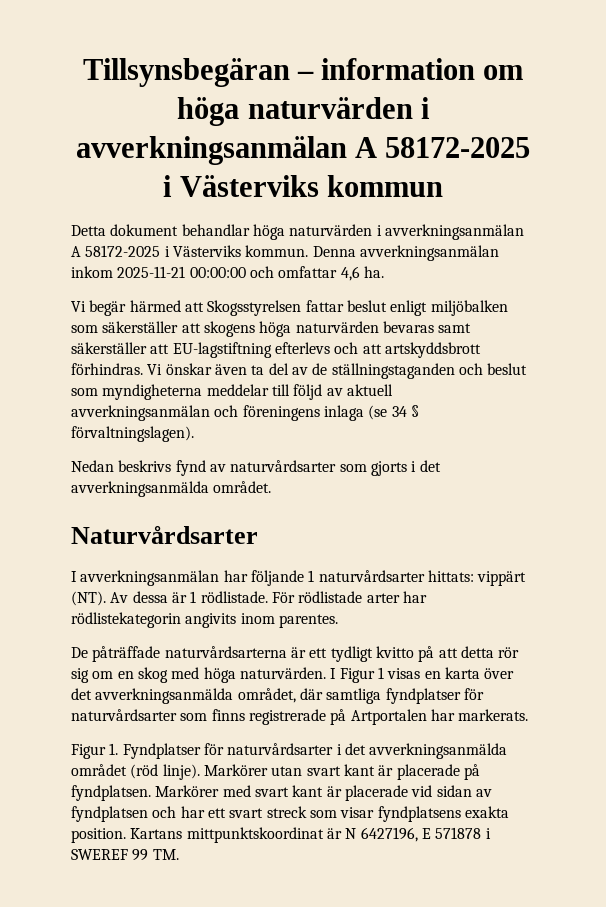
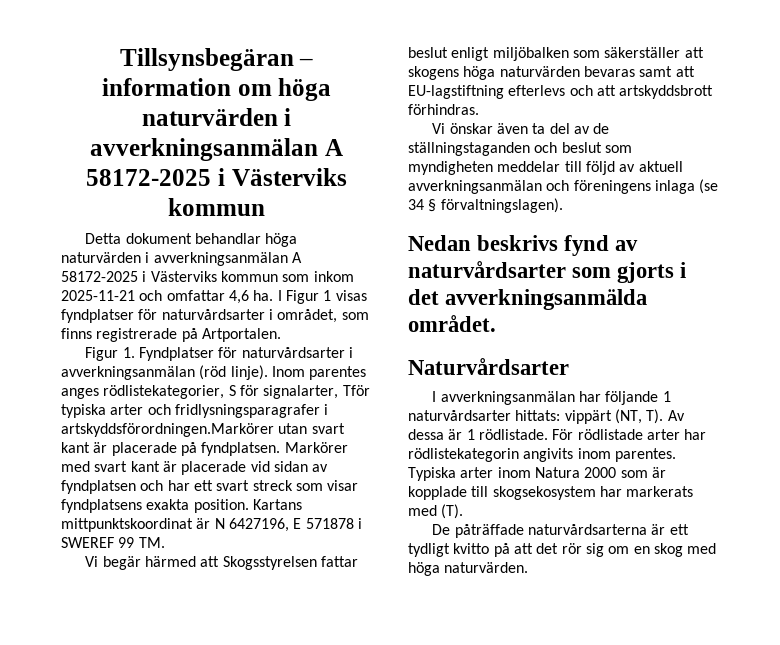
- Detta dokument behandlar höga naturvärden i avverkningsanmälan A 58172-2025 i Västerviks kommun. Denna avverkningsanmälan inkom 2025-11-21 00:00:00 och omfattar 4,6 ha.
- Vi begär härmed att Skogsstyrelsen fattar beslut enligt miljöbalken som säkerställer att skogens höga naturvärden bevaras samt säkerställer att EU-lagstiftning efterlevs och att artskyddsbrott förhindras. Vi önskar även ta del av de ställningstaganden och beslut som myndigheterna meddelar till följd av aktuell avverkningsanmälan och föreningens inlaga (se 34 § förvaltningslagen).
- Nedan beskrivs fynd av naturvårdsarter som gjorts i det avverkningsanmälda området.
- Naturvårdsarter
- I avverkningsanmälan har följande 1 naturvårdsarter hittats: vippärt (NT). Av dessa är 1 rödlistade. För rödlistade arter har rödlistekategorin angivits inom parentes.
- De påträffade naturvårdsarterna är ett tydligt kvitto på att detta rör sig om en skog med höga naturvärden. I Figur 1 visas en karta över det avverkningsanmälda området, där samtliga fyndplatser för naturvårdsarter som finns registrerade på Artportalen har markerats.
+ Detta dokument behandlar höga naturvärden i avverkningsanmälan A 58172-2025 i Västerviks kommun som inkom 2025-11-21 och omfattar 4,6 ha. I Figur 1 visas fyndplatser för naturvårdsarter i området, som finns registrerade på Artportalen.
- Figur 1. Fyndplatser för naturvårdsarter i det avverkningsanmälda området (röd linje). Markörer utan svart kant är placerade på fyndplatsen.
+ Figur 1. Fyndplatser för naturvårdsarter i avverkningsanmälan (röd linje). Inom parentes anges rödlistekategorier, S för signalarter, Tför typiska arter och fridlysningsparagrafer i artskyddsförordningen.Markörer utan svart kant är placerade på fyndplatsen.
+ Vi begär härmed att Skogsstyrelsen fattar beslut enligt miljöbalken som säkerställer att skogens höga naturvärden bevaras samt att EU-lagstiftning efterlevs och att artskyddsbrott förhindras.
+ Vi önskar även ta del av de ställningstaganden och beslut som myndigheten meddelar till följd av aktuell avverkningsanmälan och föreningens inlaga (se 34 § förvaltningslagen).
+ Nedan beskrivs fynd av naturvårdsarter som gjorts i det avverkningsanmälda området.
+ Naturvårdsarter
+ I avverkningsanmälan har följande 1 naturvårdsarter hittats: vippärt (NT, T). Av dessa är 1 rödlistade. För rödlistade arter har rödlistekategorin angivits inom parentes. Typiska arter inom Natura 2000 som är kopplade till skogsekosystem har markerats med (T).
+ De påträffade naturvårdsarterna är ett tydligt kvitto på att det rör sig om en skog med höga naturvärden.

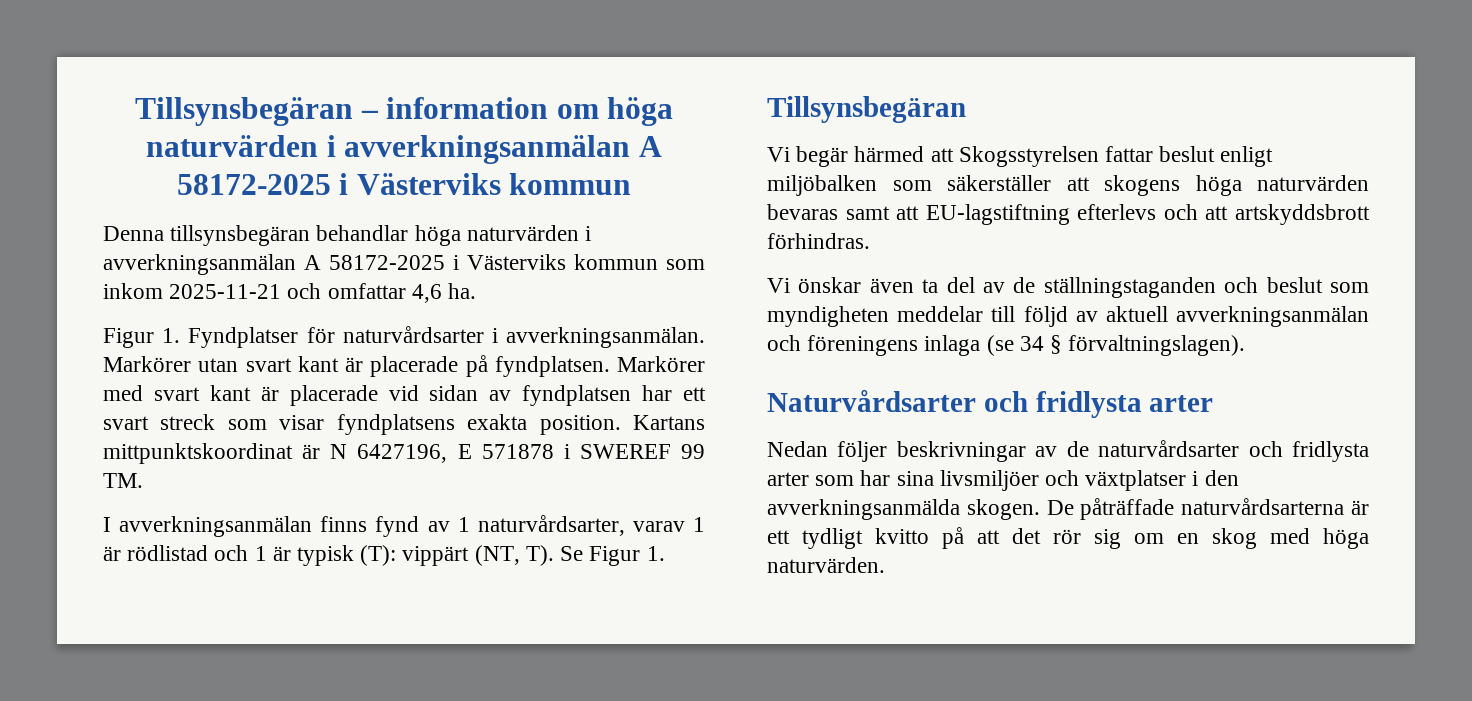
- Detta dokument behandlar höga naturvärden i avverkningsanmälan A 58172-2025 i Västerviks kommun som inkom 2025-11-21 och omfattar 4,6 ha. I Figur 1 visas fyndplatser för naturvårdsarter i området, som finns registrerade på Artportalen.
+ Denna tillsynsbegäran behandlar höga naturvärden i avverkningsanmälan A 58172-2025 i Västerviks kommun som inkom 2025-11-21 och omfattar 4,6 ha.
- Figur 1. Fyndplatser för naturvårdsarter i avverkningsanmälan (röd linje). Inom parentes anges rödlistekategorier, S för signalarter, Tför typiska arter och fridlysningsparagrafer i artskyddsförordningen.Markörer utan svart kant är placerade på fyndplatsen.
+ Figur 1. Fyndplatser för naturvårdsarter i avverkningsanmälan. Markörer utan svart kant är placerade på fyndplatsen.
- Markörer med svart kant är placerade vid sidan av fyndplatsen och har ett svart streck som visar fyndplatsens exakta position.
+ Markörer med svart kant är placerade vid sidan av fyndplatsen har ett svart streck som visar fyndplatsens exakta position.
+ I avverkningsanmälan finns fynd av 1 naturvårdsarter, varav 1 är rödlistad och 1 är typisk (T): vippärt (NT, T). Se Figur 1.
+ Tillsynsbegäran
- Nedan beskrivs fynd av naturvårdsarter som gjorts i det avverkningsanmälda området.
- Naturvårdsarter
- I avverkningsanmälan har följande 1 naturvårdsarter hittats: vippärt (NT, T). Av dessa är 1 rödlistade. För rödlistade arter har rödlistekategorin angivits inom parentes. Typiska arter inom Natura 2000 som är kopplade till skogsekosystem har markerats med (T).
- De påträffade naturvårdsarterna är ett tydligt kvitto på att det rör sig om en skog med höga naturvärden.
+ Naturvårdsarter och fridlysta arter
+ Nedan följer beskrivningar av de naturvårdsarter och fridlysta arter som har sina livsmiljöer och växtplatser i den avverkningsanmälda skogen. De påträffade naturvårdsarterna är ett tydligt kvitto på att det rör sig om en skog med höga naturvärden.

